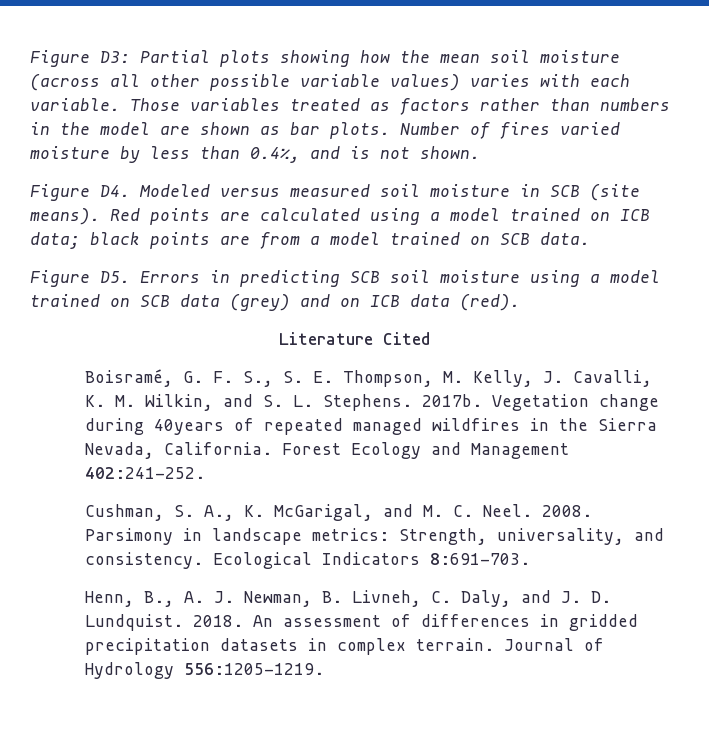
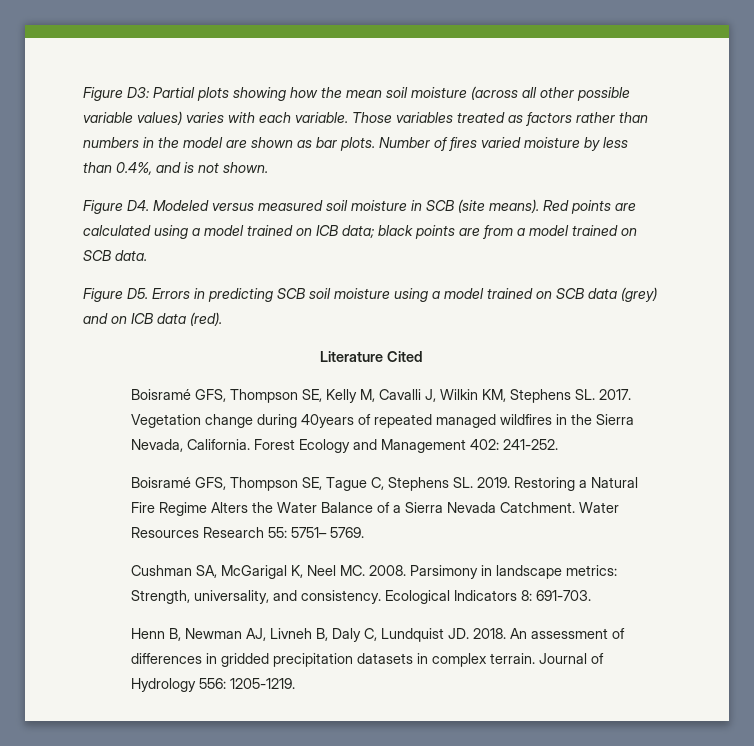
- Boisramé, G. F. S., S. E. Thompson, M. Kelly, J. Cavalli, K. M. Wilkin, and S. L. Stephens. 2017b.
+ Boisramé GFS, Thompson SE, Kelly M, Cavalli J, Wilkin KM, Stephens SL. 2017.
- Forest Ecology and Management 402:241-252.
- Cushman, S. A., K. McGarigal, and M. C. Neel. 2008.
+ Forest Ecology and Management 402: 241-252.
+ Boisramé GFS, Thompson SE, Tague C, Stephens SL. 2019. Restoring a Natural Fire Regime Alters the Water Balance of a Sierra Nevada Catchment. Water Resources Research 55: 5751– 5769.
+ Cushman SA, McGarigal K, Neel MC. 2008.
- Ecological Indicators 8:691-703.
- Henn, B., A. J. Newman, B. Livneh, C. Daly, and J. D. Lundquist. 2018.
+ Ecological Indicators 8: 691-703.
+ Henn B, Newman AJ, Livneh B, Daly C, Lundquist JD. 2018.
- Journal of Hydrology 556:1205-1219.
+ Journal of Hydrology 556: 1205-1219.

